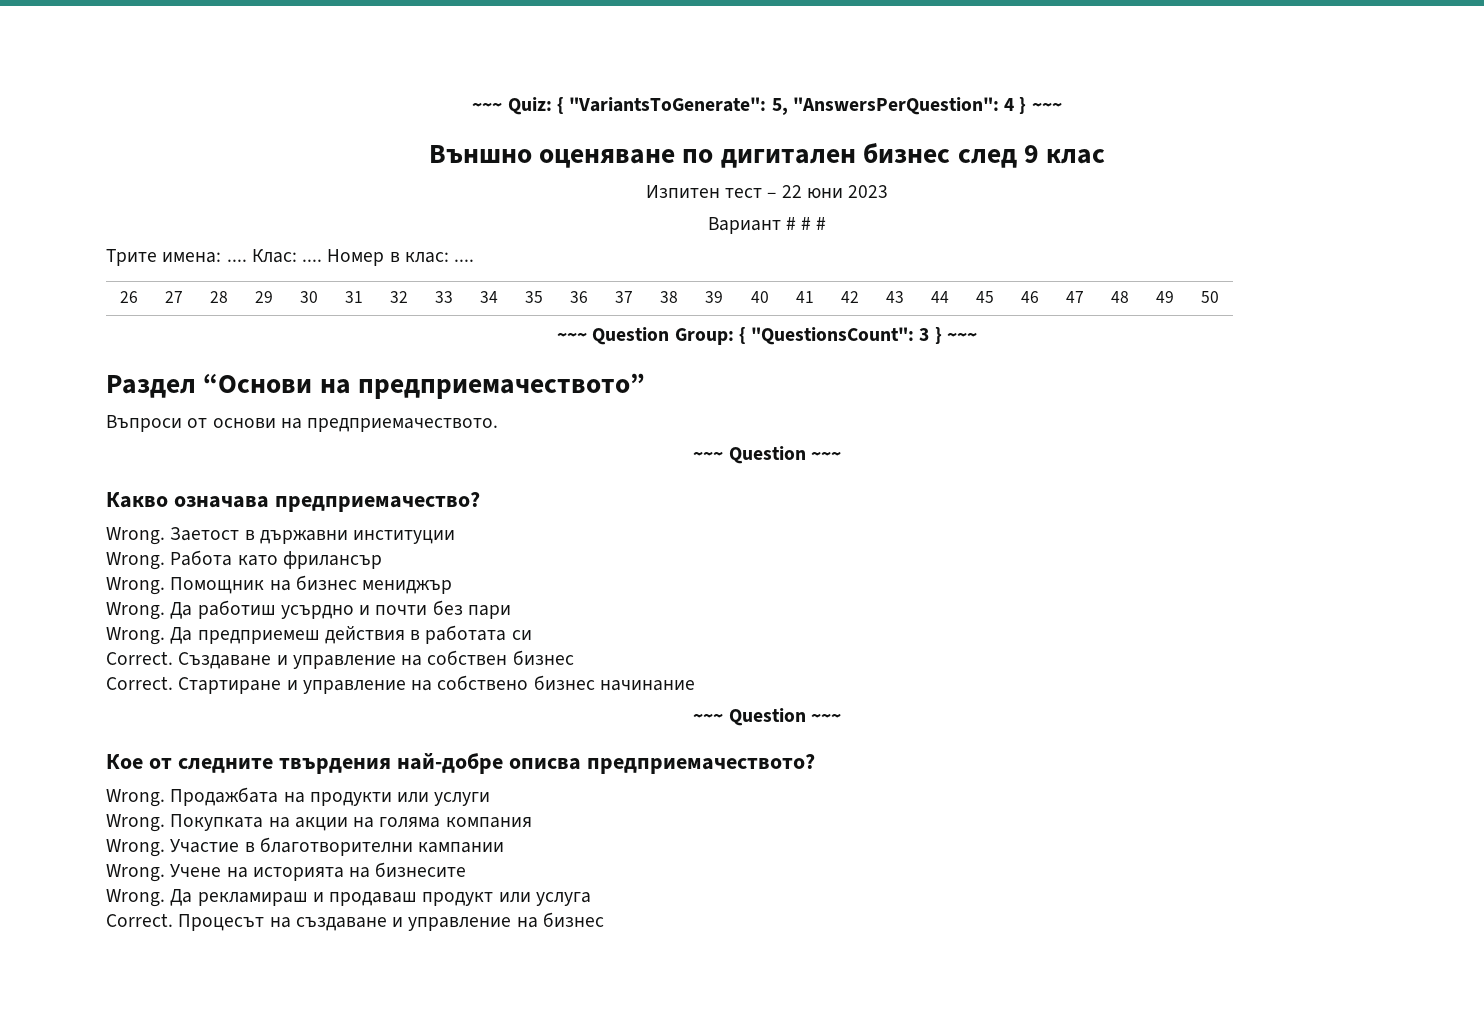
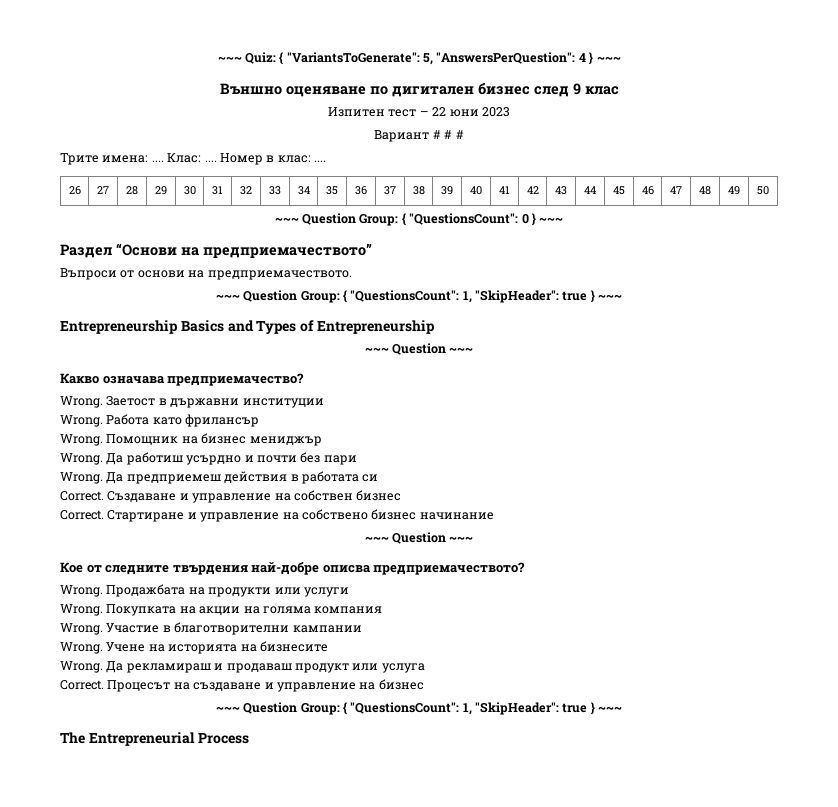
- ~~~ Question Group: { "QuestionsCount": 3 } ~~~
+ ~~~ Question Group: { "QuestionsCount": 0 } ~~~
  Въпроси от основи на предприемачеството.
+ ~~~ Question Group: { "QuestionsCount": 1, "SkipHeader": true } ~~~
+ Entrepreneurship Basics and Types of Entrepreneurship
  Процесът на създаване и управление на бизнес
+ ~~~ Question Group: { "QuestionsCount": 1, "SkipHeader": true } ~~~
+ The Entrepreneurial Process

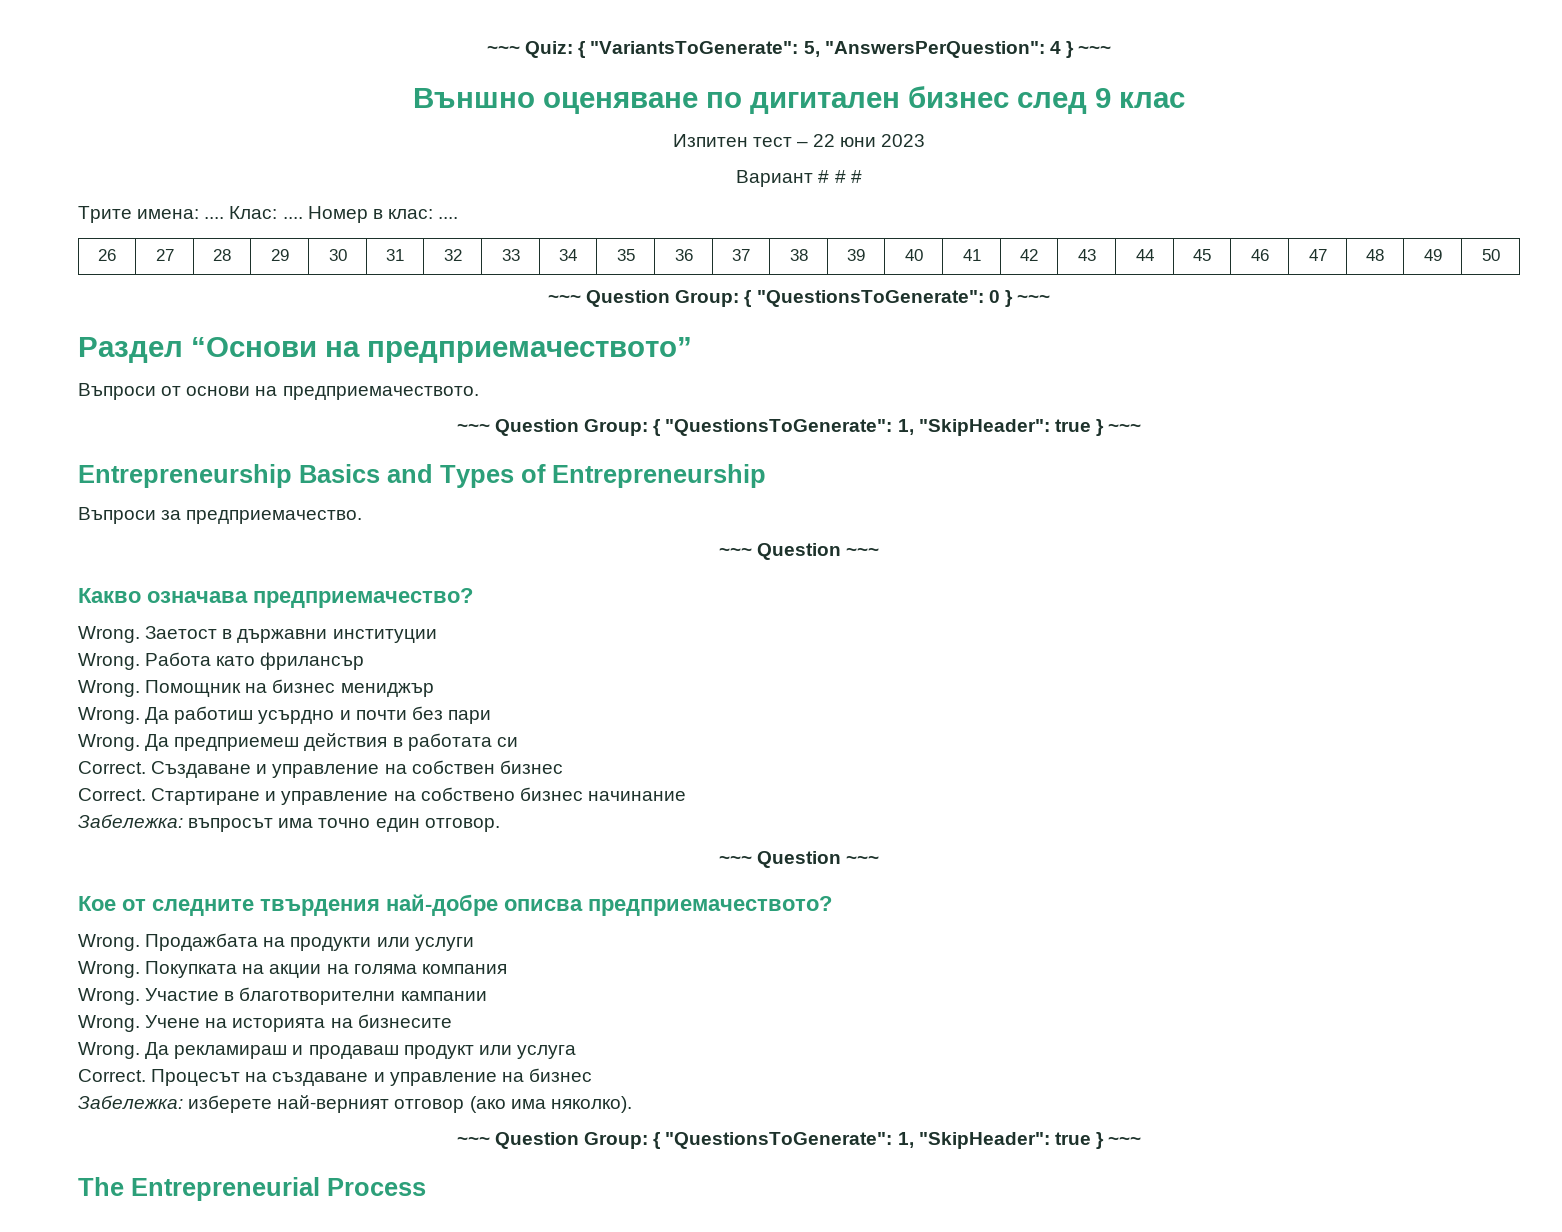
- ~~~ Question Group: { "QuestionsCount": 0 } ~~~
+ ~~~ Question Group: { "QuestionsToGenerate": 0 } ~~~
  Въпроси от основи на предприемачеството.
- ~~~ Question Group: { "QuestionsCount": 1, "SkipHeader": true } ~~~
+ ~~~ Question Group: { "QuestionsToGenerate": 1, "SkipHeader": true } ~~~
+ Въпроси за предприемачество.
+ Забележка: въпросът има точно един отговор.
  Процесът на създаване и управление на бизнес
- ~~~ Question Group: { "QuestionsCount": 1, "SkipHeader": true } ~~~
+ Забележка: изберете най-верният отговор (ако има няколко).
+ ~~~ Question Group: { "QuestionsToGenerate": 1, "SkipHeader": true } ~~~

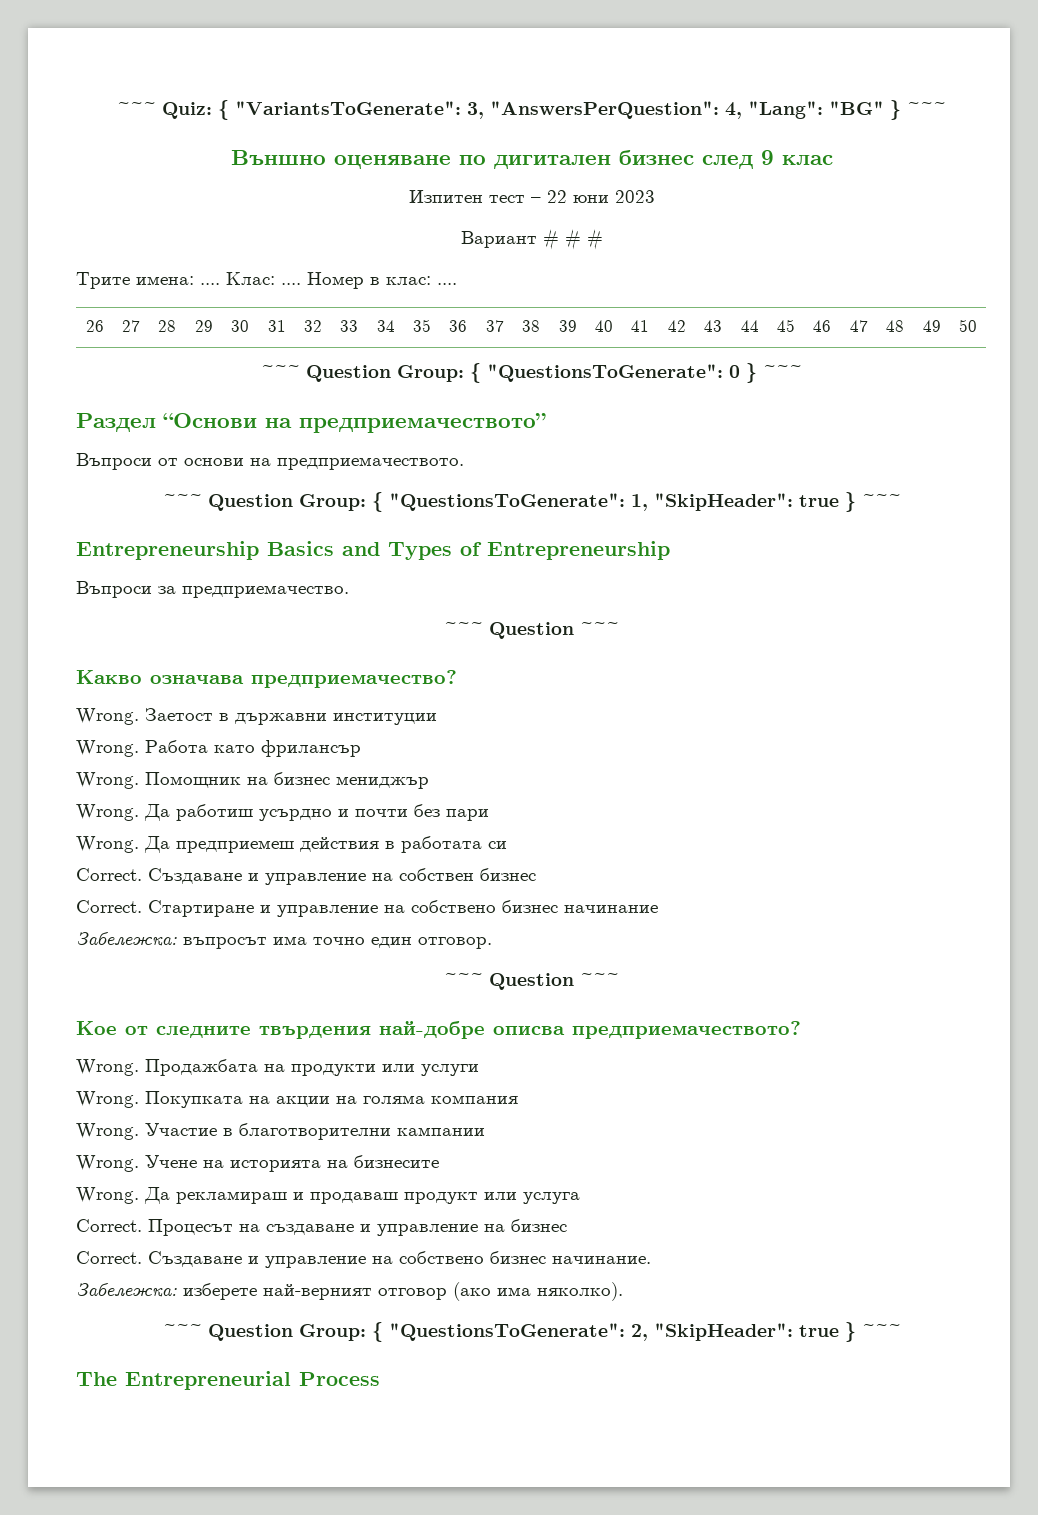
- ~~~ Quiz: { "VariantsToGenerate": 5, "AnswersPerQuestion": 4 } ~~~
+ ~~~ Quiz: { "VariantsToGenerate": 3, "AnswersPerQuestion": 4, "Lang": "BG" } ~~~
+ Correct. Създаване и управление на собствено бизнес начинание.
  Забележка: изберете най-верният отговор (ако има няколко).
- ~~~ Question Group: { "QuestionsToGenerate": 1, "SkipHeader": true } ~~~
+ ~~~ Question Group: { "QuestionsToGenerate": 2, "SkipHeader": true } ~~~

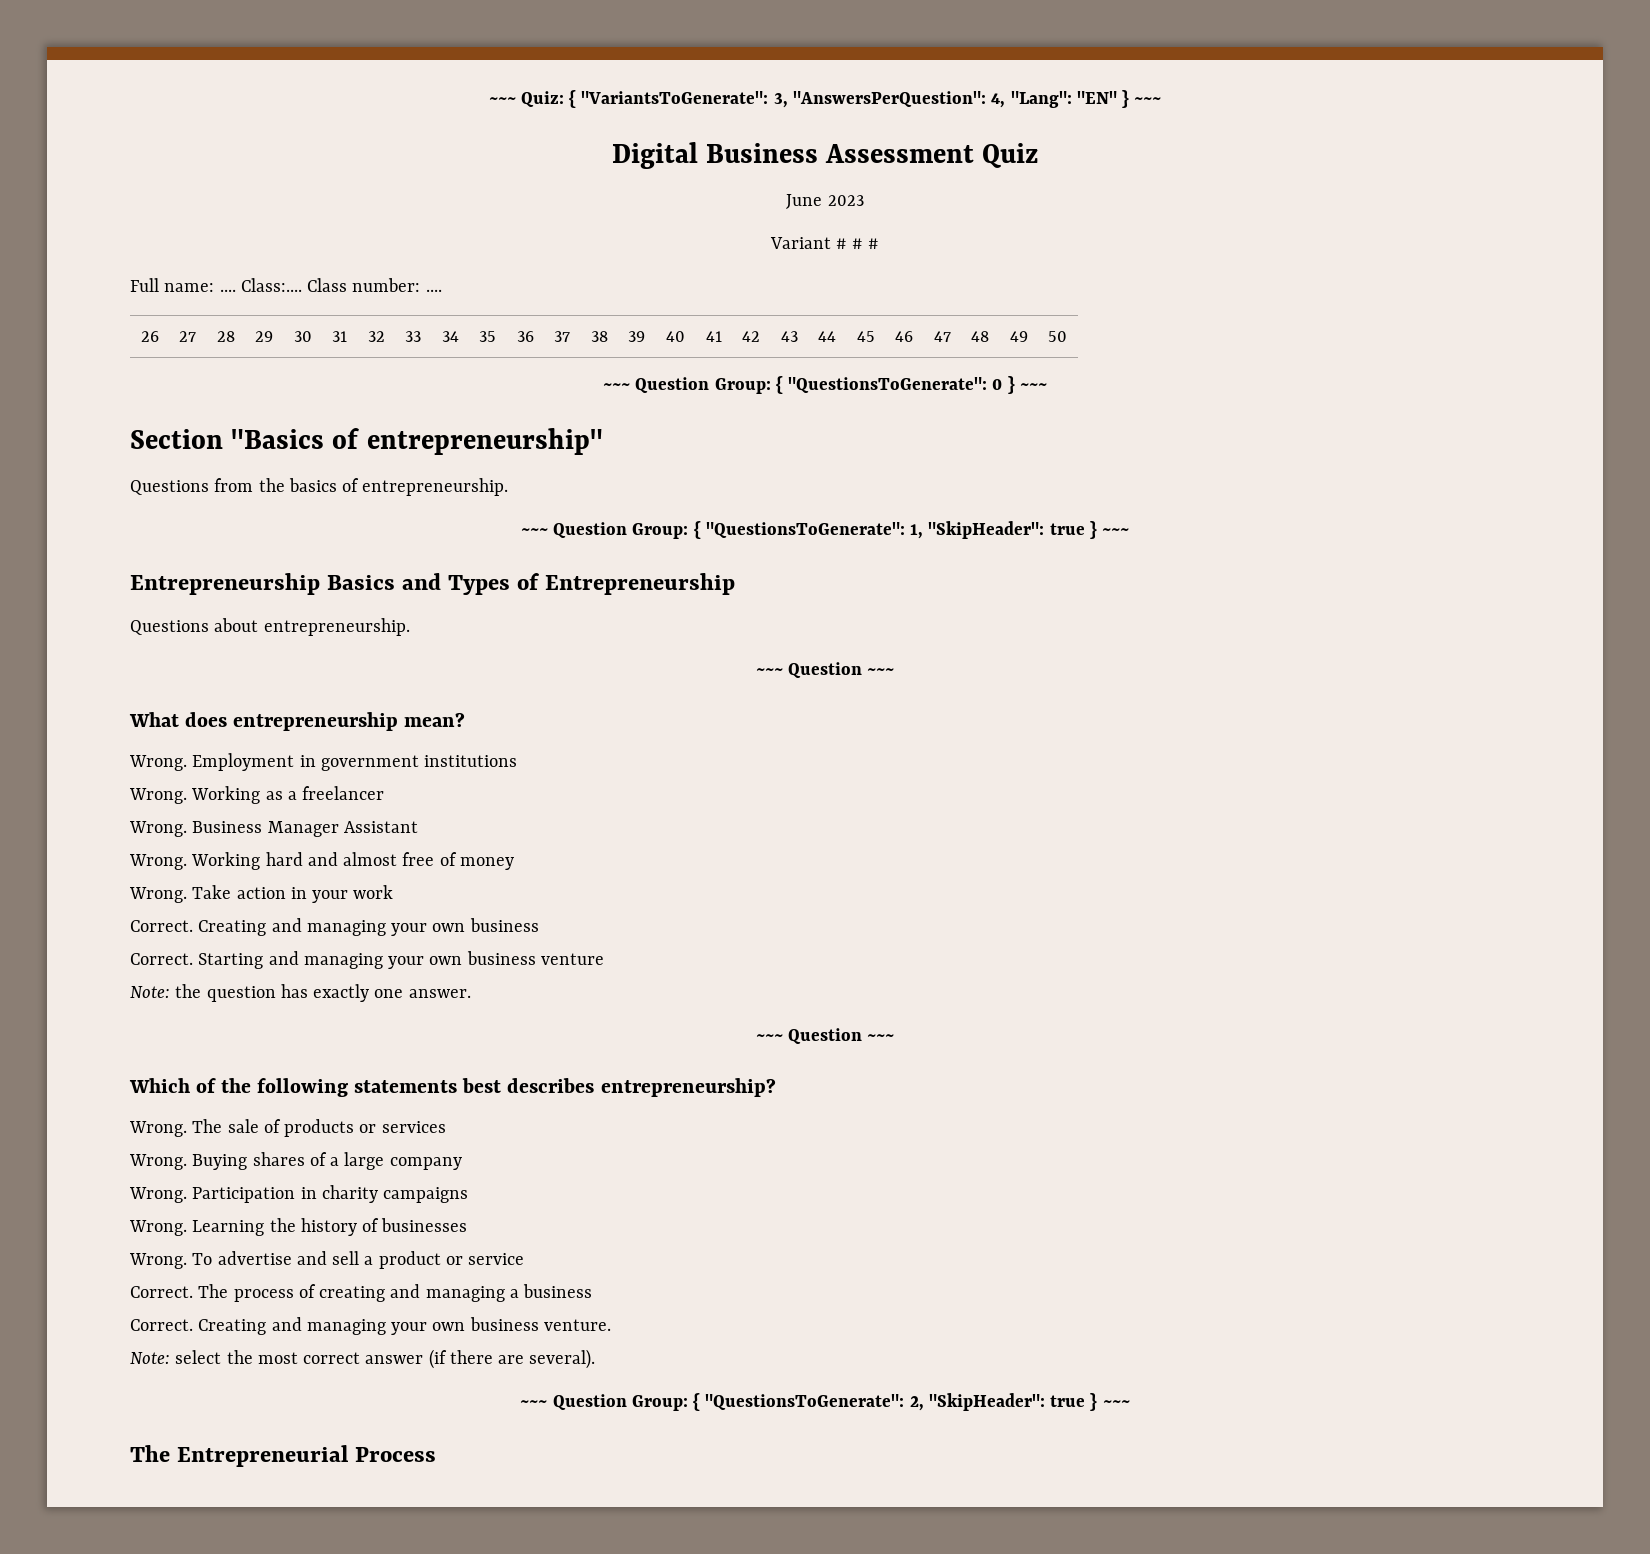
- ~~~ Quiz: { "VariantsToGenerate": 3, "AnswersPerQuestion": 4, "Lang": "BG" } ~~~
- Външно оценяване по дигитален бизнес след 9 клас
- Изпитен тест – 22 юни 2023
+ ~~~ Quiz: { "VariantsToGenerate": 3, "AnswersPerQuestion": 4, "Lang": "EN" } ~~~
+ Digital Business Assessment Quiz
+ June 2023
- Вариант # # #
+ Variant # # #
- Трите имена: .... Клас: .... Номер в клас: ....
+ Full name: .... Class:.... Class number: ....
- Раздел “Основи на предприемачеството”
- Въпроси от основи на предприемачеството.
+ Section "Basics of entrepreneurship"
+ Questions from the basics of entrepreneurship.
- Въпроси за предприемачество.
+ Questions about entrepreneurship.
  ~~~ Question ~~~
- Какво означава предприемачество?
- Wrong. Заетост в държавни институции
- Wrong. Работа като фрилансър
- Wrong. Помощник на бизнес мениджър
- Wrong. Да работиш усърдно и почти без пари
- Wrong. Да предприемеш действия в работата си
- Correct. Създаване и управление на собствен бизнес
- Correct. Стартиране и управление на собствено бизнес начинание
- Забележка: въпросът има точно един отговор.
+ What does entrepreneurship mean?
+ Wrong. Employment in government institutions
+ Wrong. Working as a freelancer
+ Wrong. Business Manager Assistant
+ Wrong. Working hard and almost free of money
+ Wrong. Take action in your work
+ Correct. Creating and managing your own business
+ Correct. Starting and managing your own business venture
+ Note: the question has exactly one answer.
  ~~~ Question ~~~
- Кое от следните твърдения най-добре описва предприемачеството?
- Wrong. Продажбата на продукти или услуги
- Wrong. Покупката на акции на голяма компания
- Wrong. Участие в благотворителни кампании
- Wrong. Учене на историята на бизнесите
- Wrong. Да рекламираш и продаваш продукт или услуга
- Correct. Процесът на създаване и управление на бизнес
- Correct. Създаване и управление на собствено бизнес начинание.
- Забележка: изберете най-верният отговор (ако има няколко).
+ Which of the following statements best describes entrepreneurship?
+ Wrong. The sale of products or services
+ Wrong. Buying shares of a large company
+ Wrong. Participation in charity campaigns
+ Wrong. Learning the history of businesses
+ Wrong. To advertise and sell a product or service
+ Correct. The process of creating and managing a business
+ Correct. Creating and managing your own business venture.
+ Note: select the most correct answer (if there are several).

